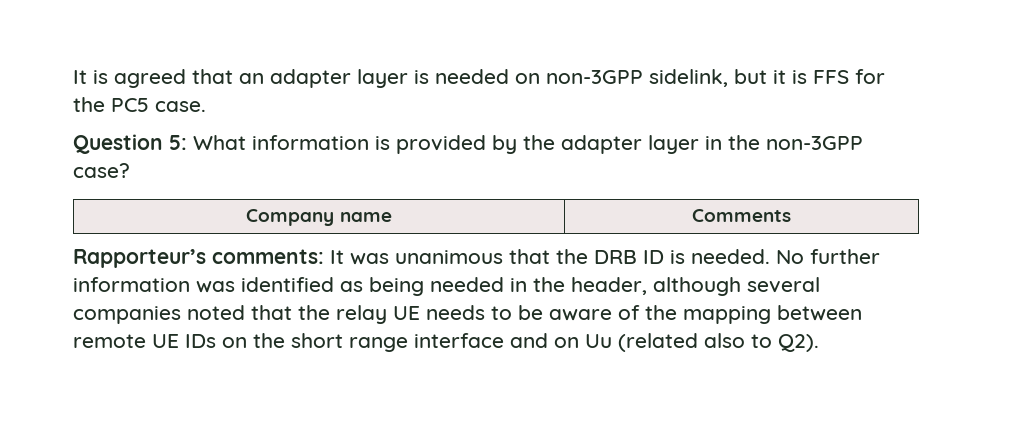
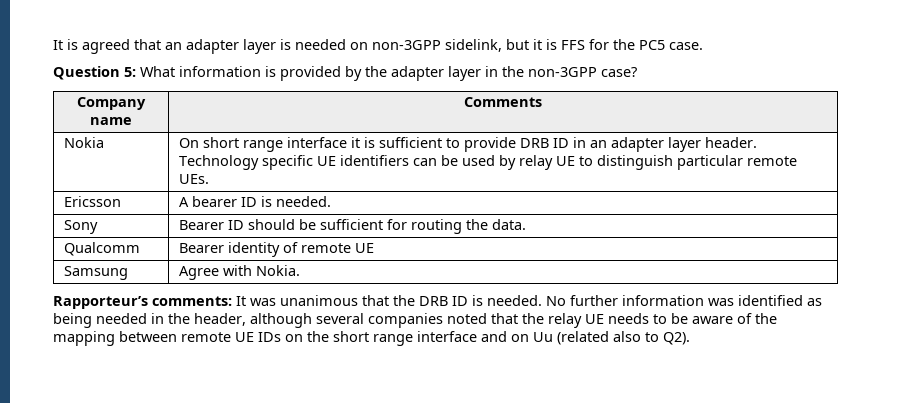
+ Nokia | On short range interface it is sufficient to provide DRB ID in an adapter layer header. Technology specific UE identifiers can be used by relay UE to distinguish particular remote UEs.
+ Ericsson | A bearer ID is needed.
+ Sony | Bearer ID should be sufficient for routing the data.
+ Qualcomm | Bearer identity of remote UE
+ Samsung | Agree with Nokia.

